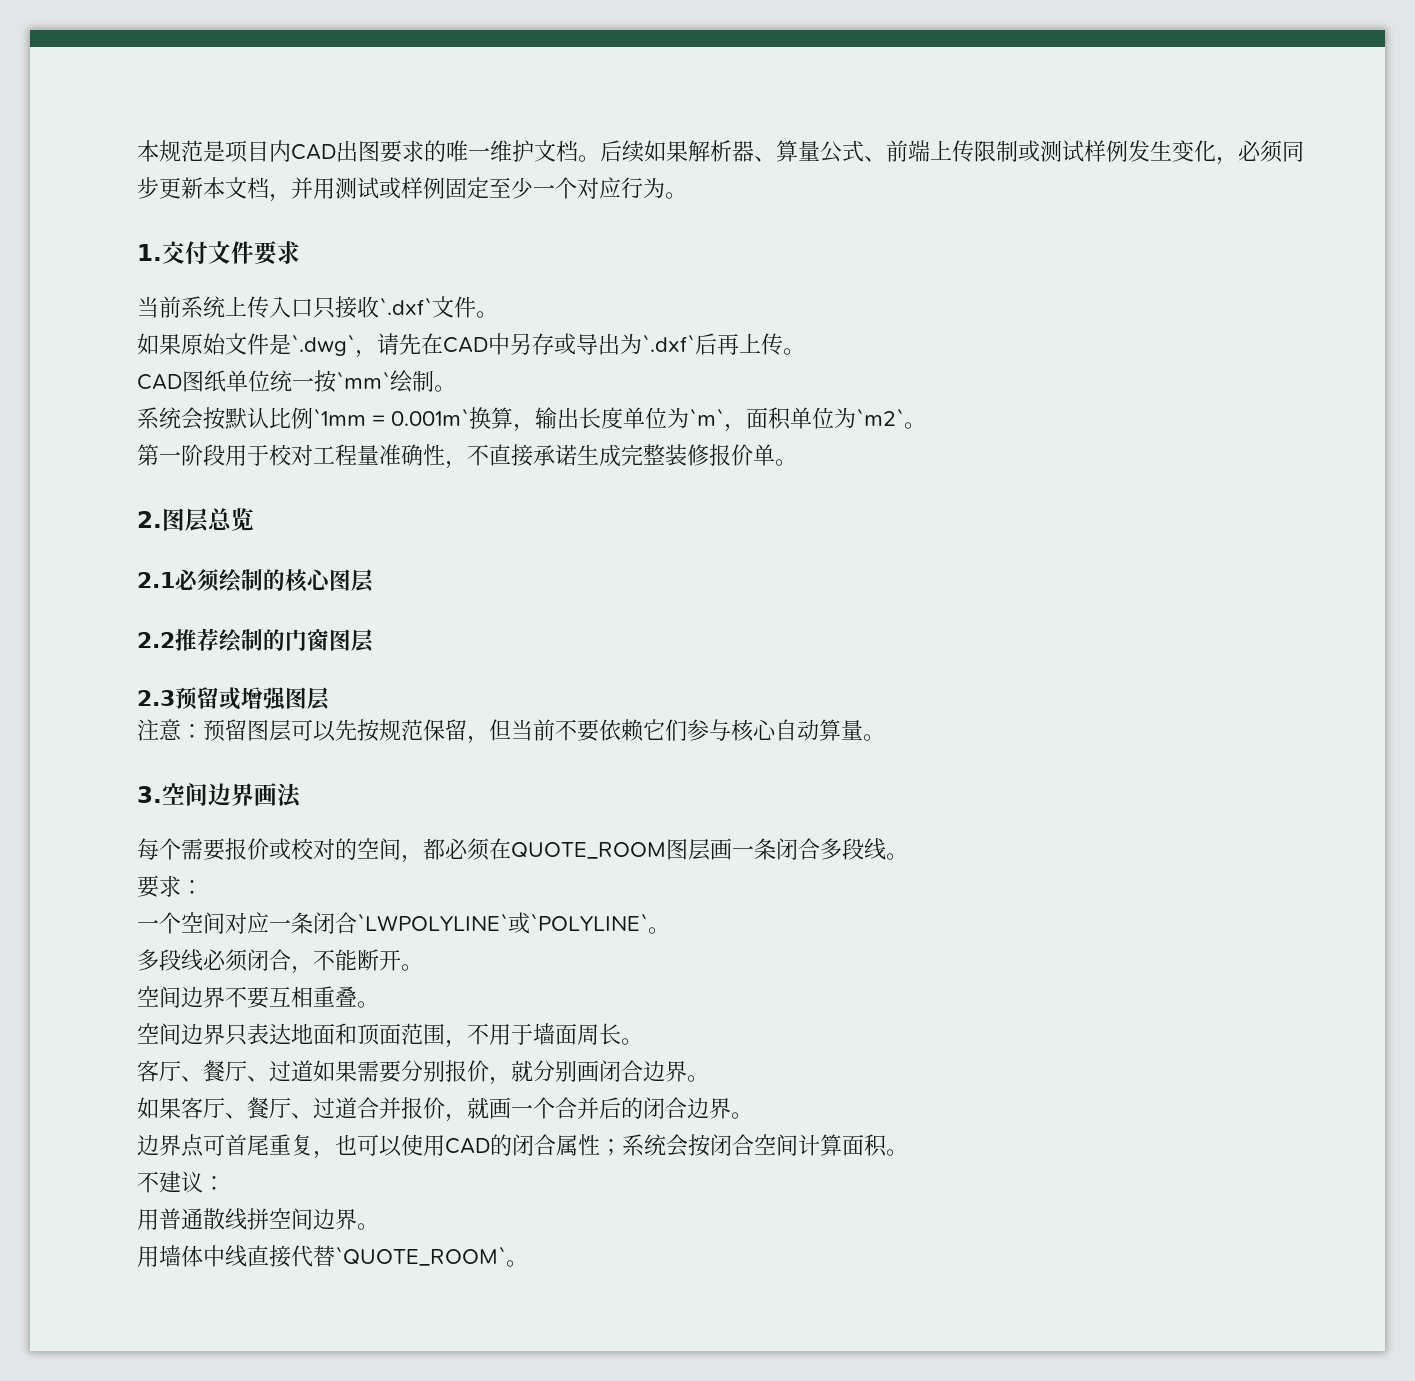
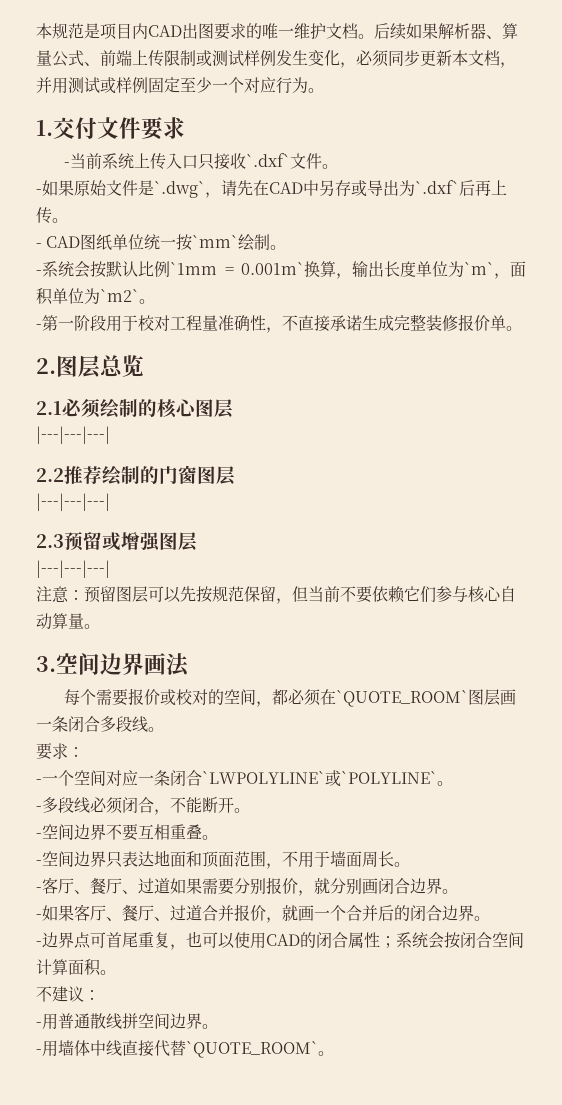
- 当前系统上传入口只接收`.dxf`文件。
+ -当前系统上传入口只接收`.dxf`文件。
- 如果原始文件是`.dwg`，请先在CAD中另存或导出为`.dxf`后再上传。
+ -如果原始文件是`.dwg`，请先在CAD中另存或导出为`.dxf`后再上传。
- CAD图纸单位统一按`mm`绘制。
+ - CAD图纸单位统一按`mm`绘制。
- 系统会按默认比例`1mm = 0.001m`换算，输出长度单位为`m`，面积单位为`m2`。
+ -系统会按默认比例`1mm = 0.001m`换算，输出长度单位为`m`，面积单位为`m2`。
- 第一阶段用于校对工程量准确性，不直接承诺生成完整装修报价单。
+ -第一阶段用于校对工程量准确性，不直接承诺生成完整装修报价单。
  2.1必须绘制的核心图层
+ |---|---|---|
  2.2推荐绘制的门窗图层
+ |---|---|---|
  2.3预留或增强图层
+ |---|---|---|
- 每个需要报价或校对的空间，都必须在QUOTE_ROOM图层画一条闭合多段线。
+ 每个需要报价或校对的空间，都必须在`QUOTE_ROOM`图层画一条闭合多段线。
- 一个空间对应一条闭合`LWPOLYLINE`或`POLYLINE`。
+ -一个空间对应一条闭合`LWPOLYLINE`或`POLYLINE`。
- 多段线必须闭合，不能断开。
+ -多段线必须闭合，不能断开。
- 空间边界不要互相重叠。
+ -空间边界不要互相重叠。
- 空间边界只表达地面和顶面范围，不用于墙面周长。
+ -空间边界只表达地面和顶面范围，不用于墙面周长。
- 客厅、餐厅、过道如果需要分别报价，就分别画闭合边界。
+ -客厅、餐厅、过道如果需要分别报价，就分别画闭合边界。
- 如果客厅、餐厅、过道合并报价，就画一个合并后的闭合边界。
+ -如果客厅、餐厅、过道合并报价，就画一个合并后的闭合边界。
- 边界点可首尾重复，也可以使用CAD的闭合属性；系统会按闭合空间计算面积。
+ -边界点可首尾重复，也可以使用CAD的闭合属性；系统会按闭合空间计算面积。
- 用普通散线拼空间边界。
+ -用普通散线拼空间边界。
- 用墙体中线直接代替`QUOTE_ROOM`。
+ -用墙体中线直接代替`QUOTE_ROOM`。

